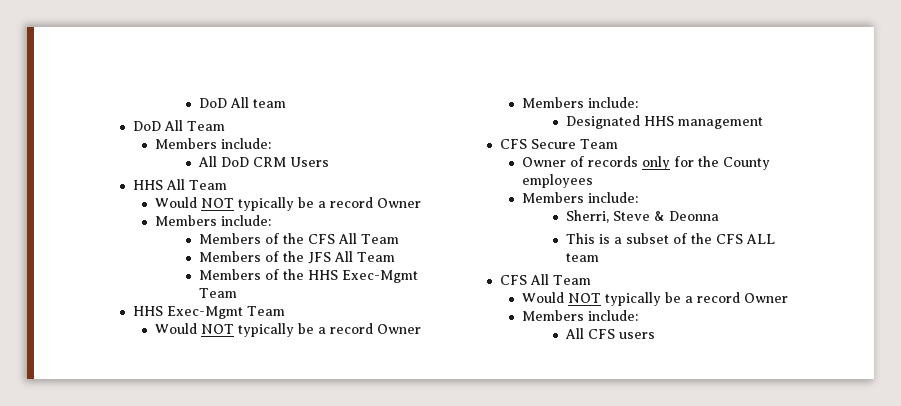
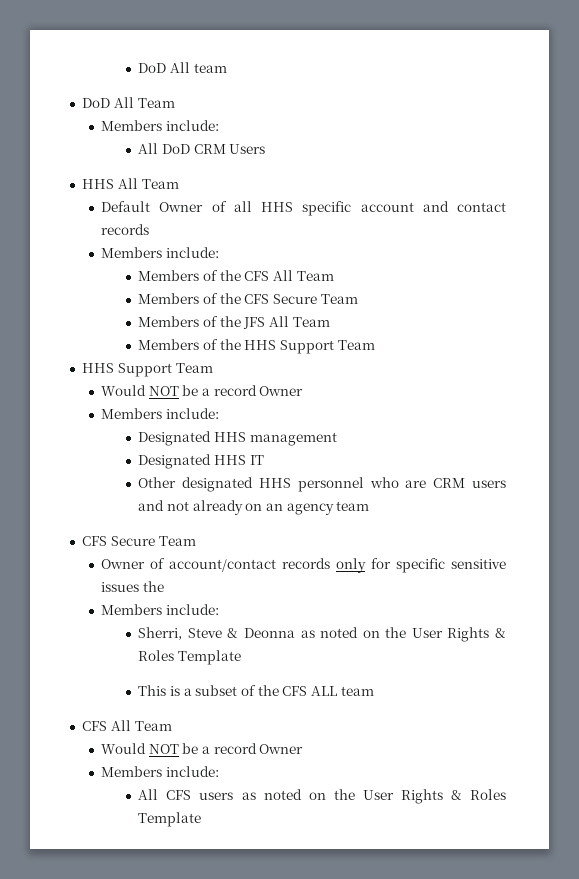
  HHS All Team
- Would NOT typically be a record Owner
+ Default Owner of all HHS specific account and contact records
+ Members of the CFS Secure Team
- Members of the HHS Exec-Mgmt Team
- HHS Exec-Mgmt Team
- Would NOT typically be a record Owner
+ Members of the HHS Support Team
+ HHS Support Team
+ Would NOT be a record Owner
+ Designated HHS IT
+ Other designated HHS personnel who are CRM users and not already on an agency team
- Owner of records only for the County employees
+ Owner of account/contact records only for specific sensitive issues the
- Sherri, Steve & Deonna
+ Sherri, Steve & Deonna as noted on the User Rights & Roles Template
  This is a subset of the CFS ALL team
  CFS All Team
- Would NOT typically be a record Owner
+ Would NOT be a record Owner
- All CFS users
+ All CFS users as noted on the User Rights & Roles Template

